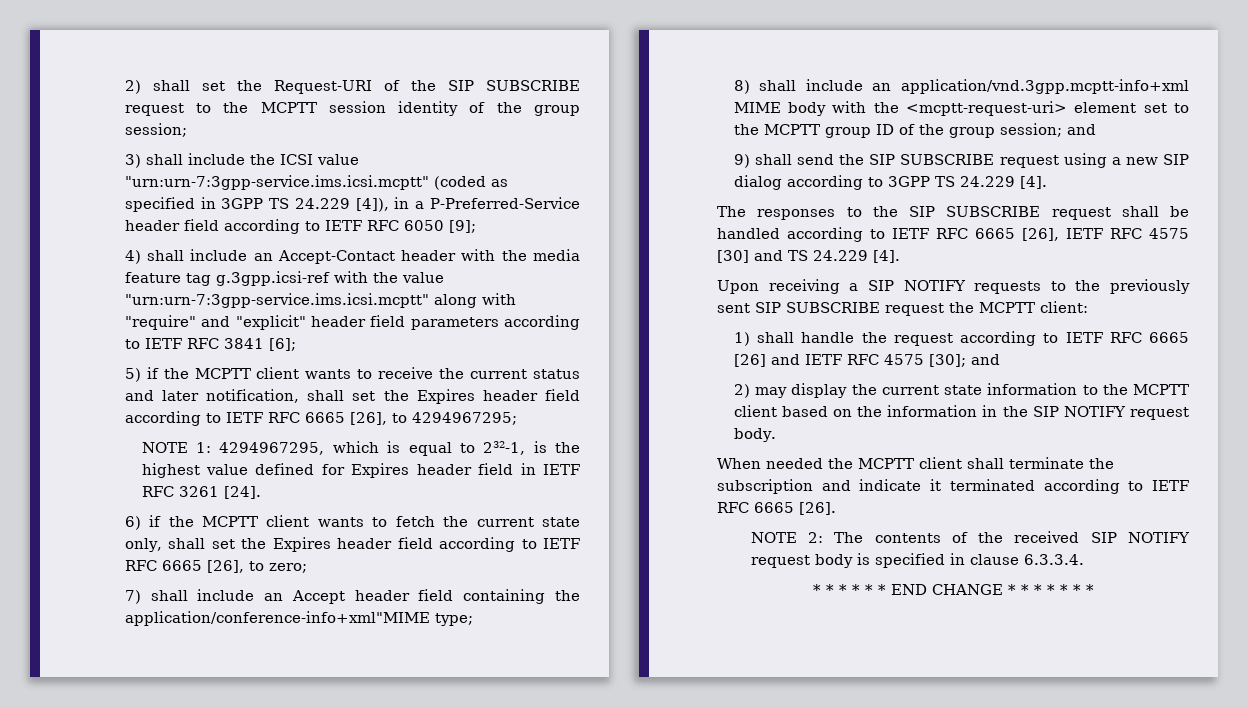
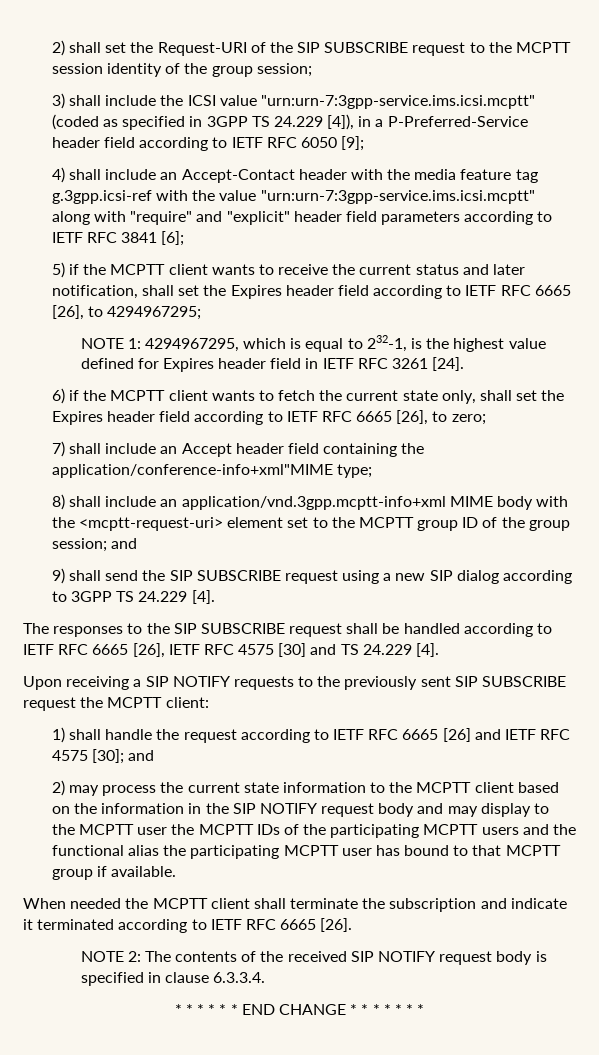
- 2) may display the current state information to the MCPTT client based on the information in the SIP NOTIFY request body.
+ 2) may process the current state information to the MCPTT client based on the information in the SIP NOTIFY request body and may display to the MCPTT user the MCPTT IDs of the participating MCPTT users and the functional alias the participating MCPTT user has bound to that MCPTT group if available.

